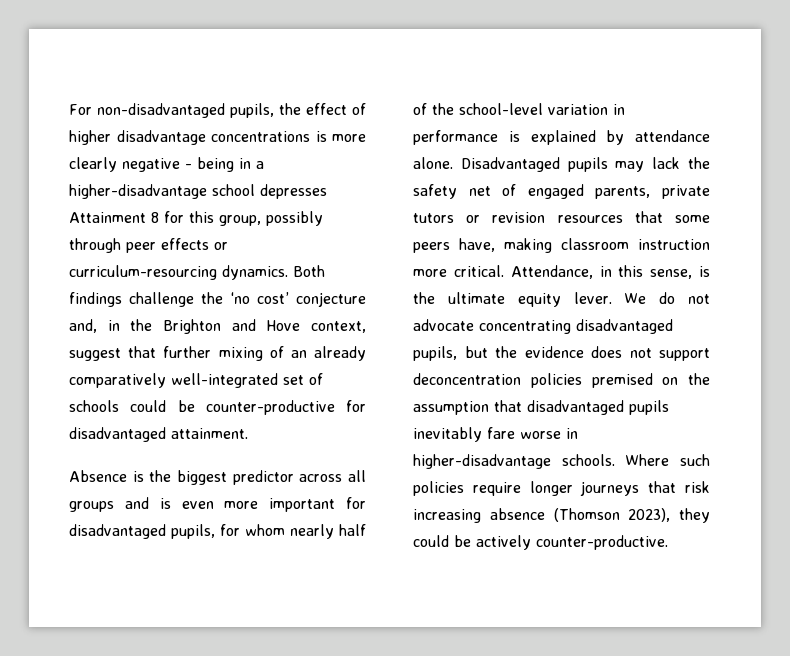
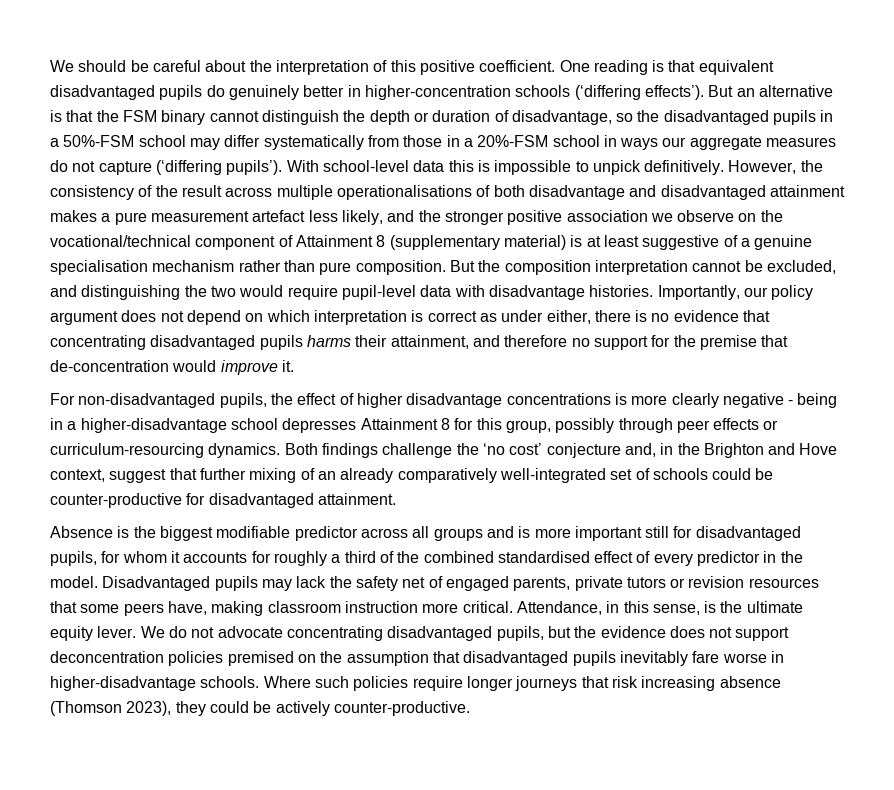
+ We should be careful about the interpretation of this positive coefficient. One reading is that equivalent disadvantaged pupils do genuinely better in higher-concentration schools (‘differing effects’). But an alternative is that the FSM binary cannot distinguish the depth or duration of disadvantage, so the disadvantaged pupils in a 50%-FSM school may differ systematically from those in a 20%-FSM school in ways our aggregate measures do not capture (‘differing pupils’). With school-level data this is impossible to unpick definitively. However, the consistency of the result across multiple operationalisations of both disadvantage and disadvantaged attainment makes a pure measurement artefact less likely, and the stronger positive association we observe on the vocational/technical component of Attainment 8 (supplementary material) is at least suggestive of a genuine specialisation mechanism rather than pure composition. But the composition interpretation cannot be excluded, and distinguishing the two would require pupil-level data with disadvantage histories. Importantly, our policy argument does not depend on which interpretation is correct as under either, there is no evidence that concentrating disadvantaged pupils harms their attainment, and therefore no support for the premise that de-concentration would improve it.
- Absence is the biggest predictor across all groups and is even more important for disadvantaged pupils, for whom nearly half of the school-level variation in performance is explained by attendance alone.
+ Absence is the biggest modifiable predictor across all groups and is more important still for disadvantaged pupils, for whom it accounts for roughly a third of the combined standardised effect of every predictor in the model.

